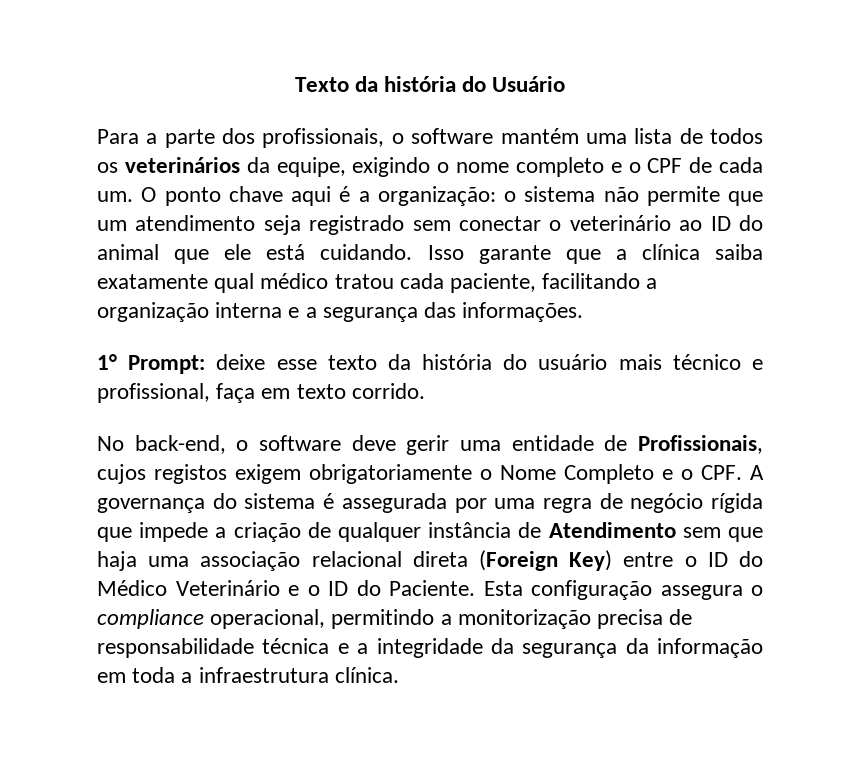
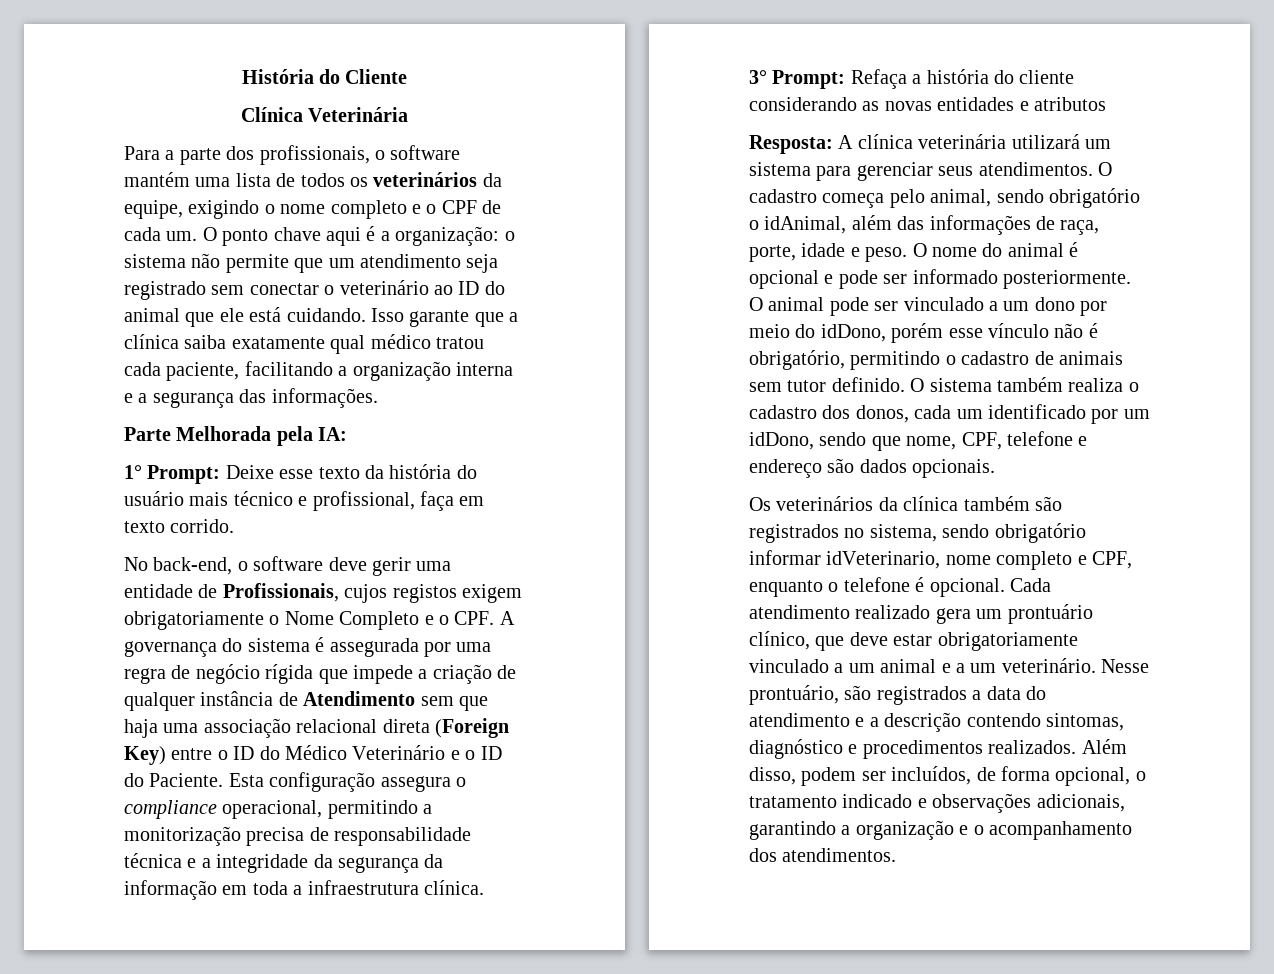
- Texto da história do Usuário
+ História do Cliente
+ Clínica Veterinária
+ Parte Melhorada pela IA:
- 1° Prompt: deixe esse texto da história do usuário mais técnico e profissional, faça em texto corrido.
+ 1° Prompt: Deixe esse texto da história do usuário mais técnico e profissional, faça em texto corrido.
+ 3° Prompt: Refaça a história do cliente considerando as novas entidades e atributos
+ Resposta: A clínica veterinária utilizará um sistema para gerenciar seus atendimentos. O cadastro começa pelo animal, sendo obrigatório o idAnimal, além das informações de raça, porte, idade e peso. O nome do animal é opcional e pode ser informado posteriormente. O animal pode ser vinculado a um dono por meio do idDono, porém esse vínculo não é obrigatório, permitindo o cadastro de animais sem tutor definido. O sistema também realiza o cadastro dos donos, cada um identificado por um idDono, sendo que nome, CPF, telefone e endereço são dados opcionais.
+ Os veterinários da clínica também são registrados no sistema, sendo obrigatório informar idVeterinario, nome completo e CPF, enquanto o telefone é opcional. Cada atendimento realizado gera um prontuário clínico, que deve estar obrigatoriamente vinculado a um animal e a um veterinário. Nesse prontuário, são registrados a data do atendimento e a descrição contendo sintomas, diagnóstico e procedimentos realizados. Além disso, podem ser incluídos, de forma opcional, o tratamento indicado e observações adicionais, garantindo a organização e o acompanhamento dos atendimentos.

